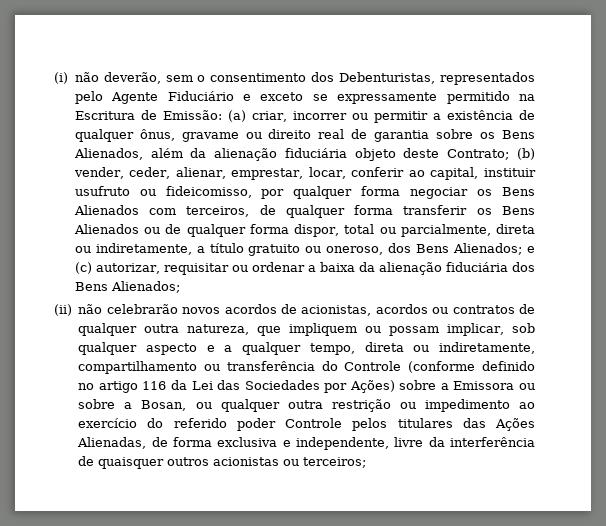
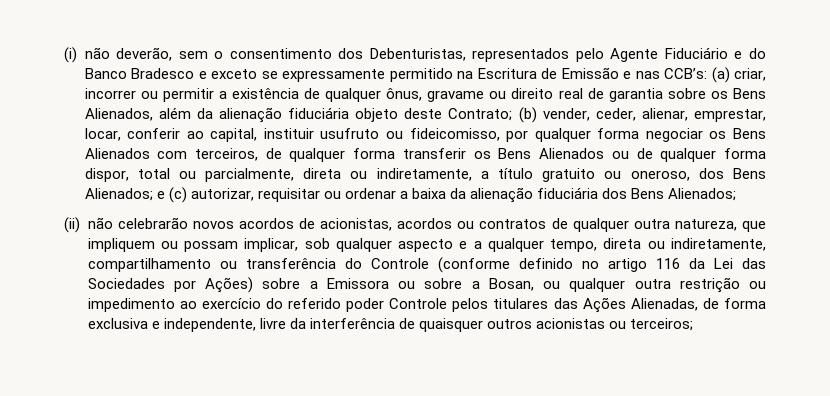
- (i) não deverão, sem o consentimento dos Debenturistas, representados pelo Agente Fiduciário e exceto se expressamente permitido na Escritura de Emissão:
+ (i) não deverão, sem o consentimento dos Debenturistas, representados pelo Agente Fiduciário e do Banco Bradesco e exceto se expressamente permitido na Escritura de Emissão e nas CCB’s:

